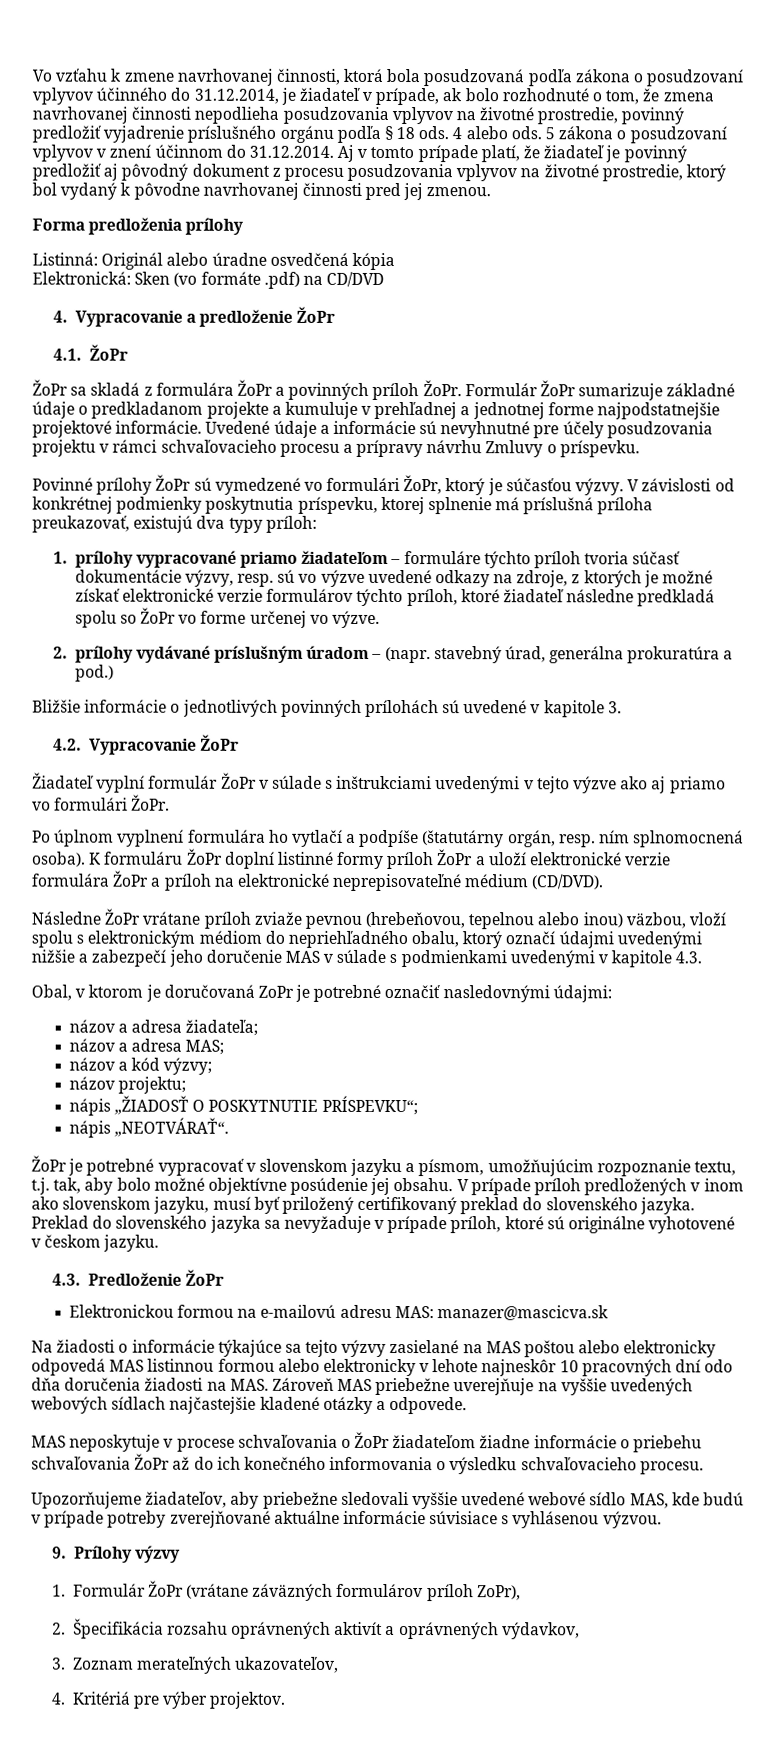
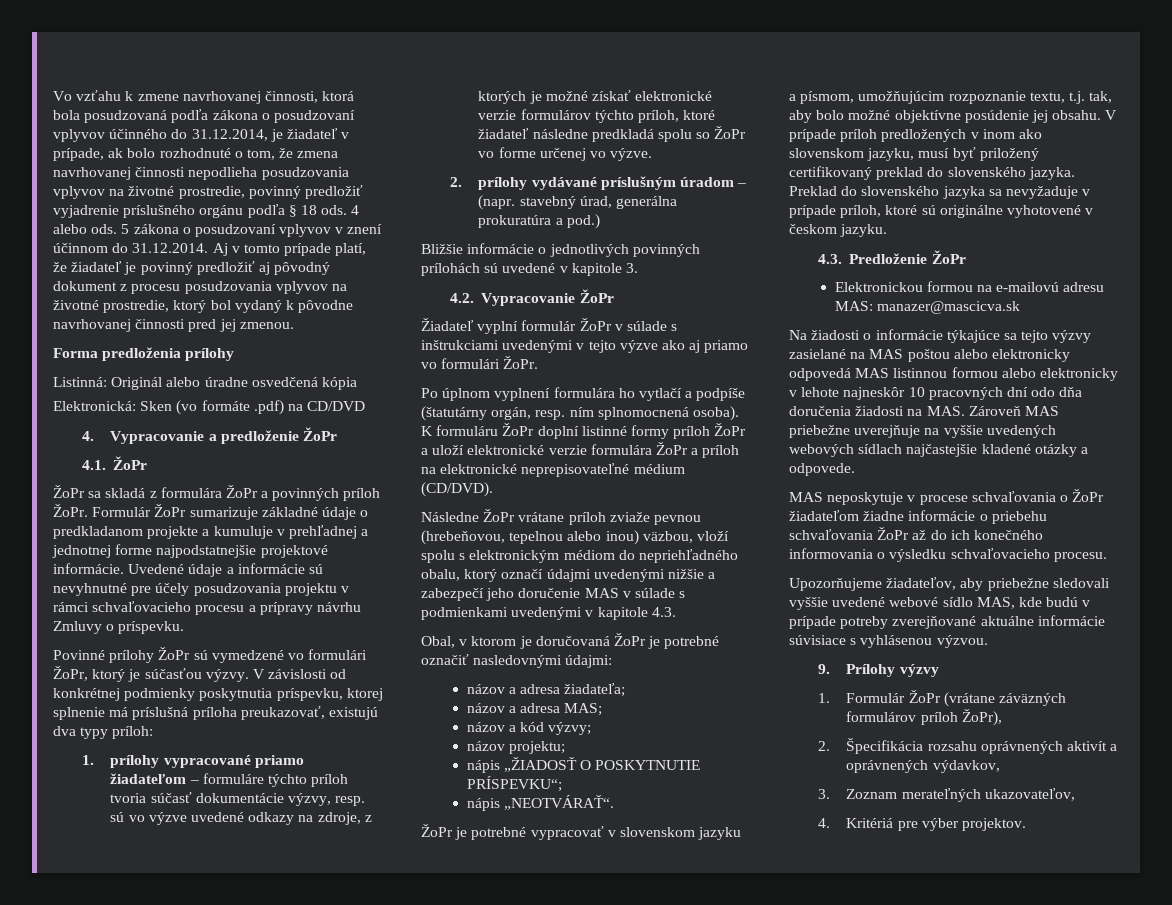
- Obal, v ktorom je doručovaná ZoPr je potrebné označiť nasledovnými údajmi:
+ Obal, v ktorom je doručovaná ŽoPr je potrebné označiť nasledovnými údajmi:
- 1. Formulár ŽoPr (vrátane záväzných formulárov príloh ZoPr),
+ 1. Formulár ŽoPr (vrátane záväzných formulárov príloh ŽoPr),

